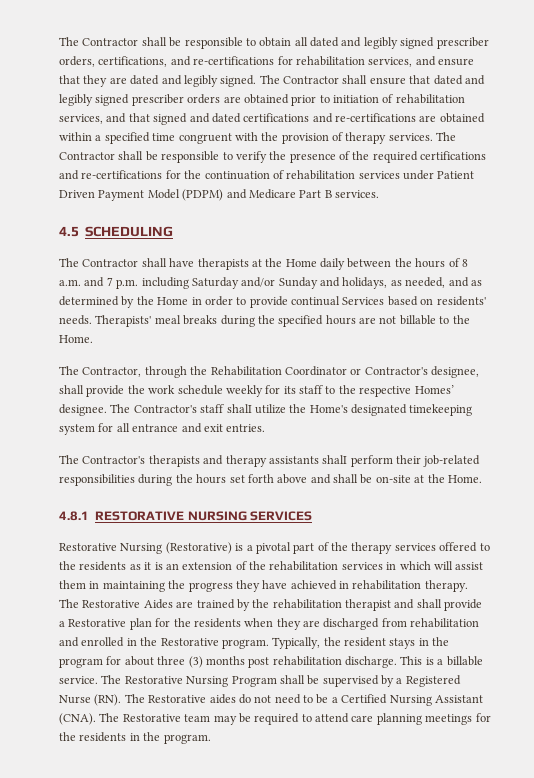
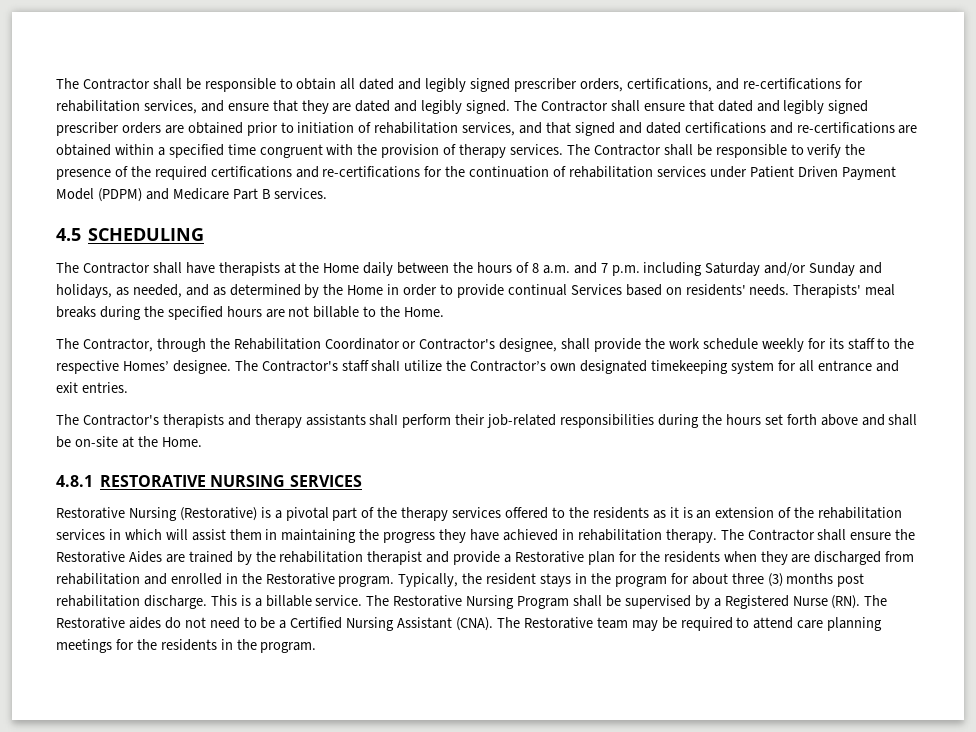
- The Contractor's staff shalI utilize the Home's designated timekeeping system for all entrance and exit entries.
+ The Contractor's staff shalI utilize the Contractor’s own designated timekeeping system for all entrance and exit entries.
- The Restorative Aides are trained by the rehabilitation therapist and shall provide a Restorative plan for the residents when they are discharged from rehabilitation and enrolled in the Restorative program.
+ The Contractor shall ensure the Restorative Aides are trained by the rehabilitation therapist and provide a Restorative plan for the residents when they are discharged from rehabilitation and enrolled in the Restorative program.

